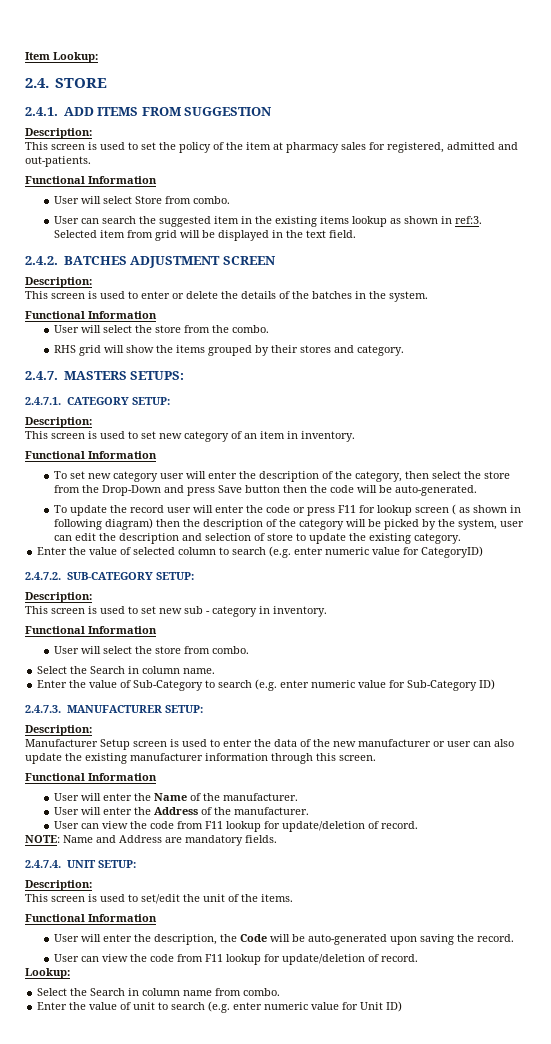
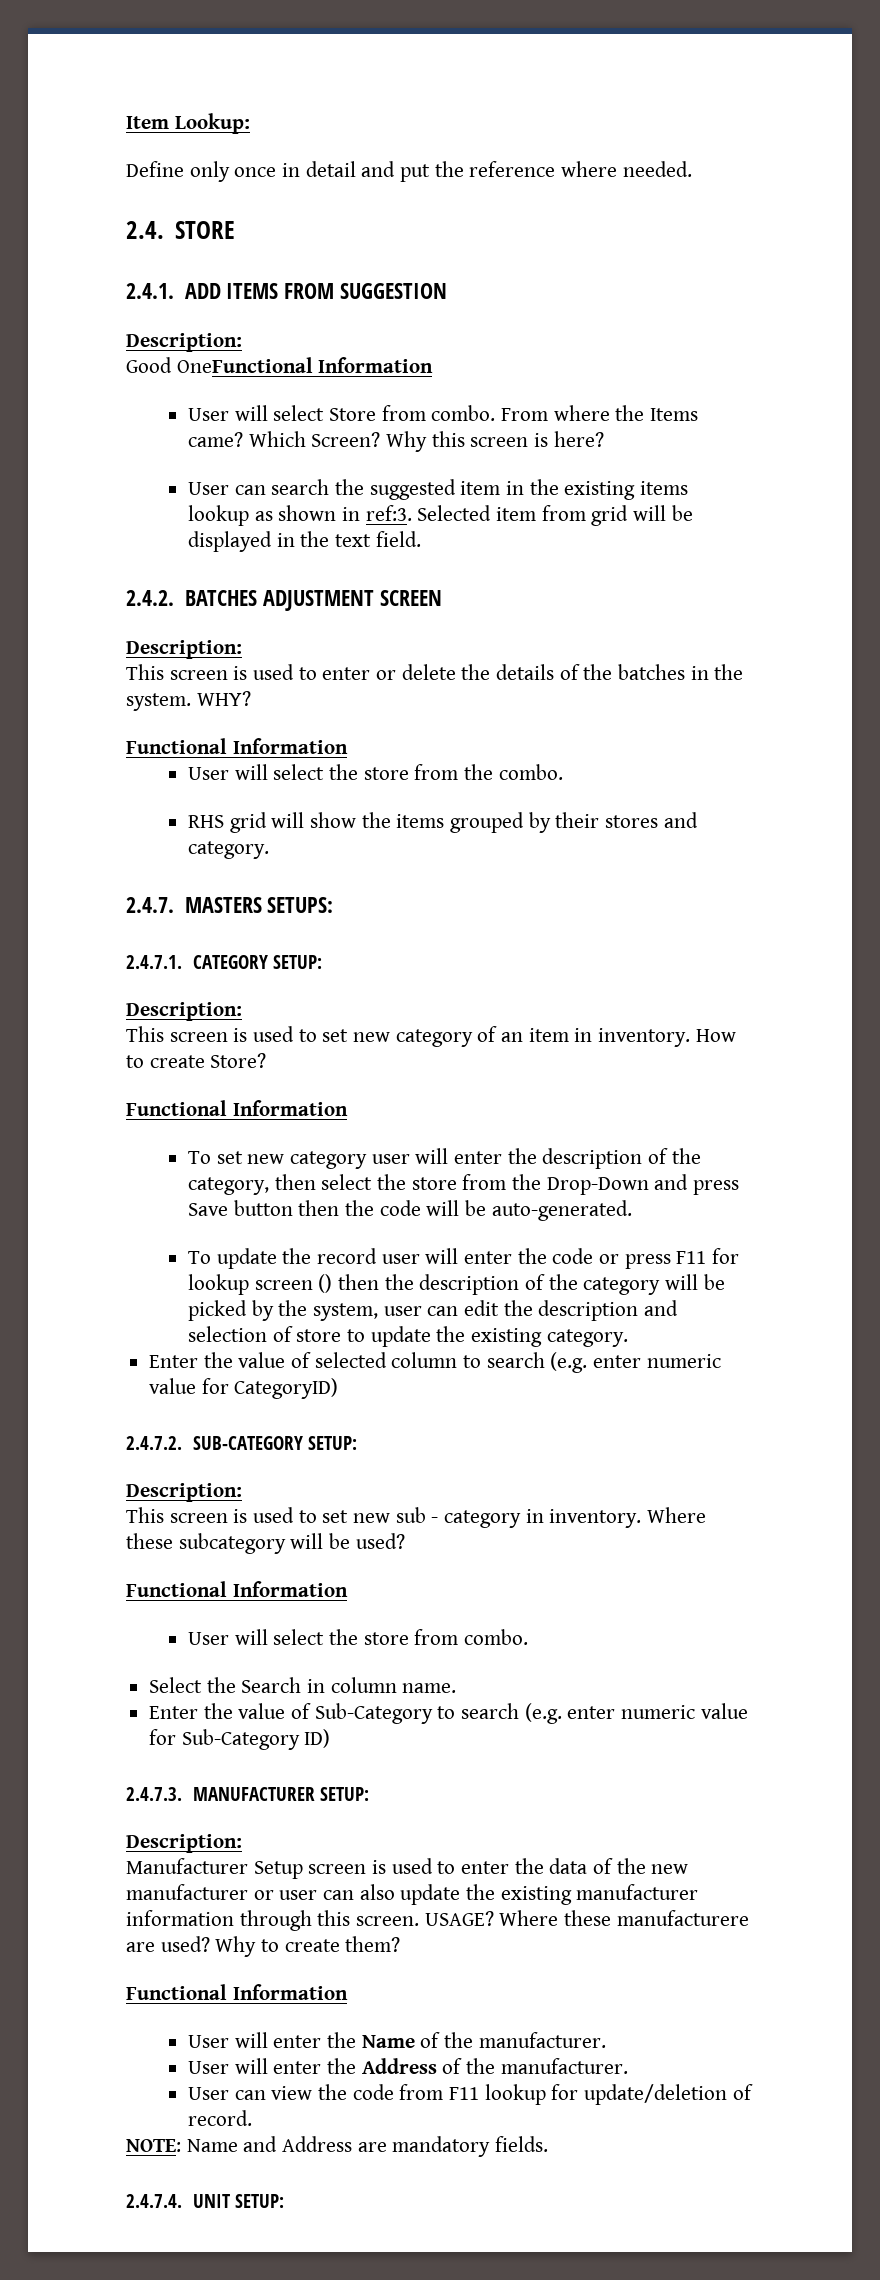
+ Define only once in detail and put the reference where needed.
- This screen is used to set the policy of the item at pharmacy sales for registered, admitted and out-patients.
- Functional Information
+ Good OneFunctional Information
+ From where the Items came? Which Screen? Why this screen is here?
+ WHY?
+ How to create Store?
- To update the record user will enter the code or press F11 for lookup screen ( as shown in following diagram) then the description of the category will be picked by the system, user can edit the description and selection of store to update the existing category.
+ To update the record user will enter the code or press F11 for lookup screen () then the description of the category will be picked by the system, user can edit the description and selection of store to update the existing category.
+ Where these subcategory will be used?
+ USAGE? Where these manufacturere are used? Why to create them?
  2.4.7.4. UNIT SETUP:
- Description:
- This screen is used to set/edit the unit of the items.
- Functional Information
- User will enter the description, the Code will be auto-generated upon saving the record.
- User can view the code from F11 lookup for update/deletion of record.
- Lookup:
- Select the Search in column name from combo.
- Enter the value of unit to search (e.g. enter numeric value for Unit ID)

